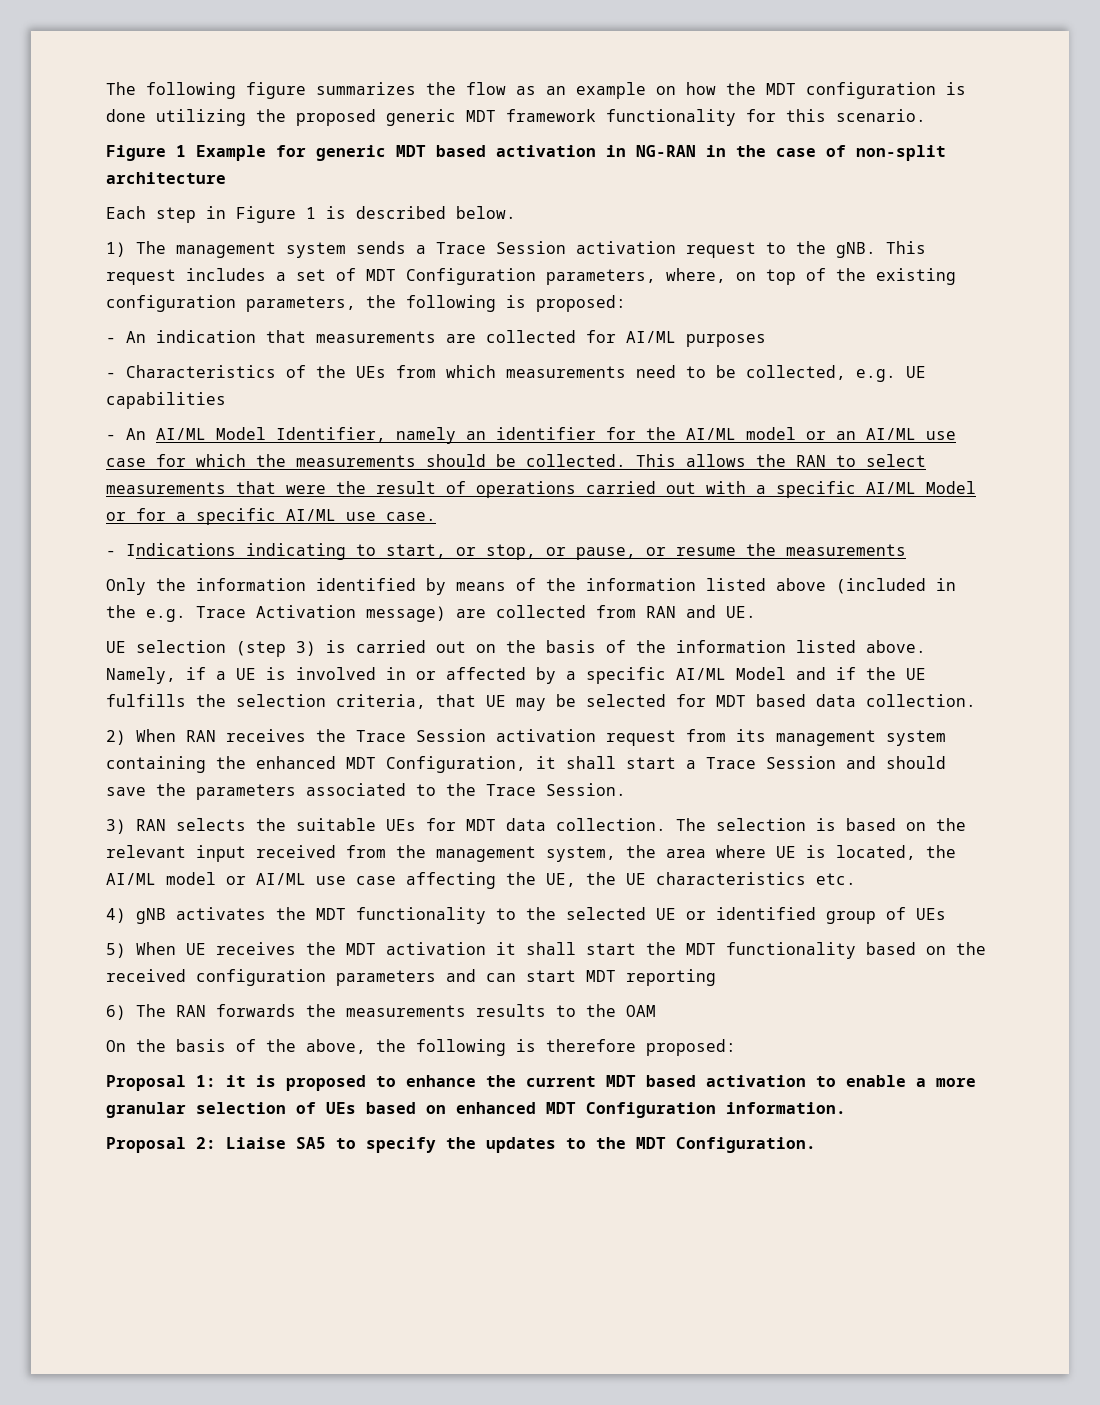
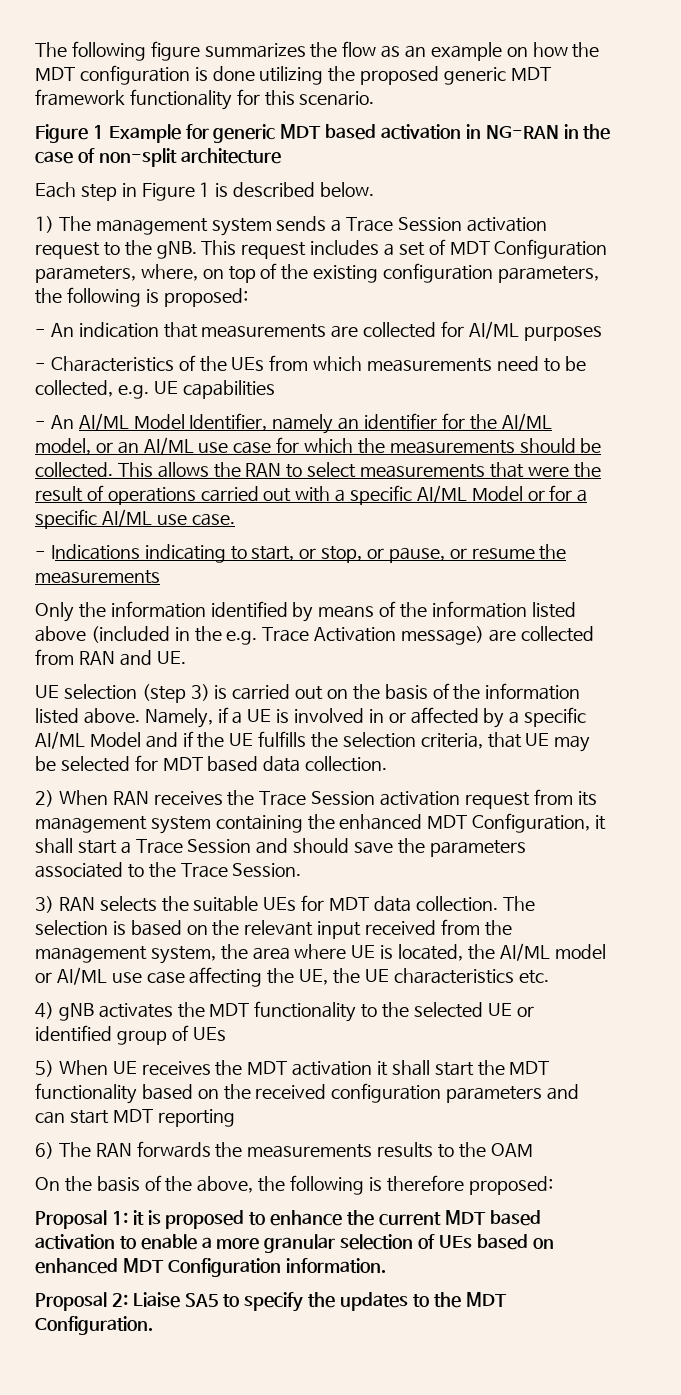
- - An AI/ML Model Identifier, namely an identifier for the AI/ML model or an AI/ML use case for which the measurements should be collected.
+ - An AI/ML Model Identifier, namely an identifier for the AI/ML model, or an AI/ML use case for which the measurements should be collected.

